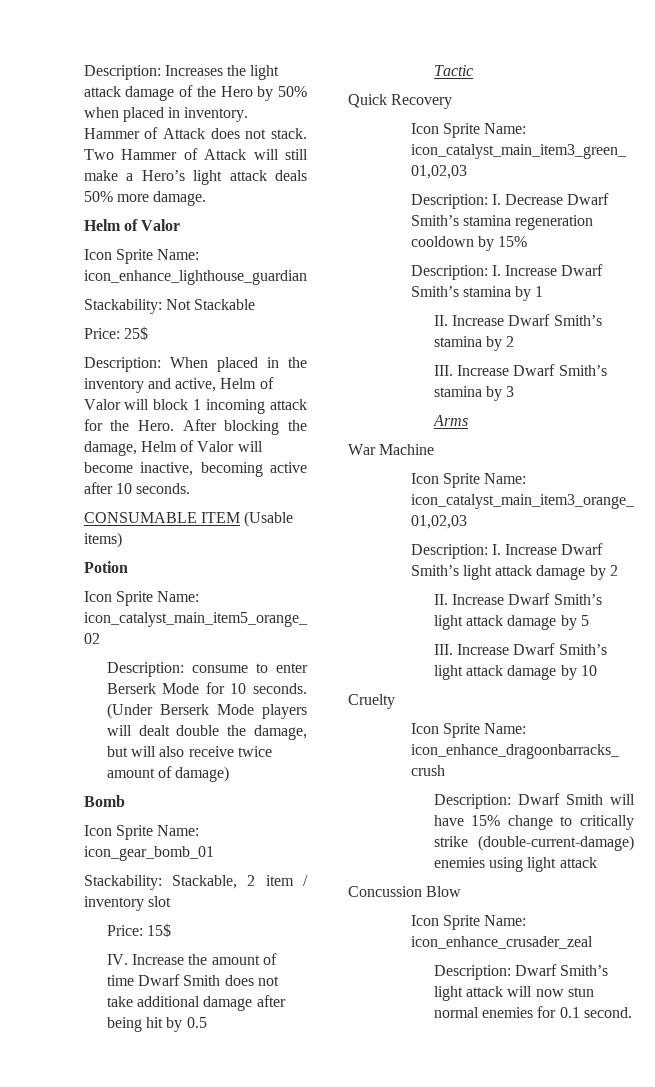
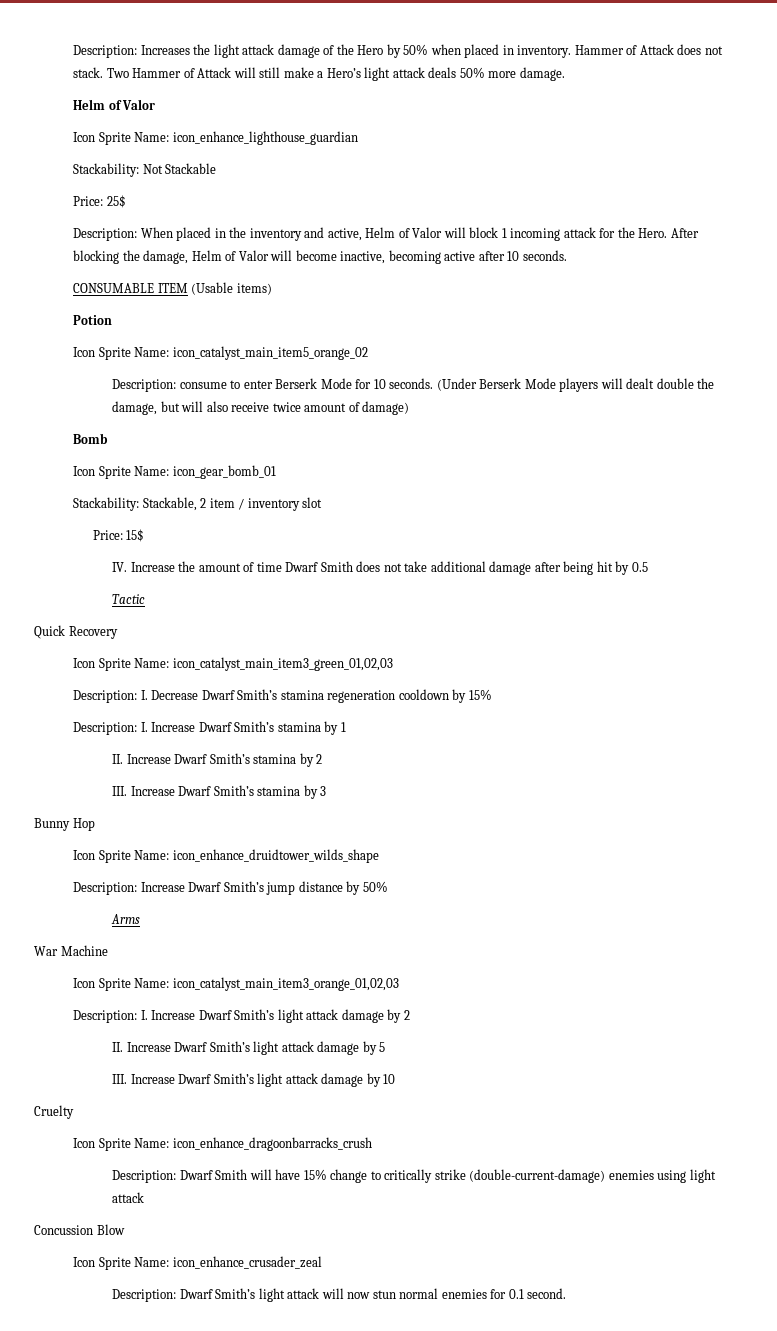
+ Bunny Hop
+ Icon Sprite Name: icon_enhance_druidtower_wilds_shape
+ Description: Increase Dwarf Smith’s jump distance by 50%

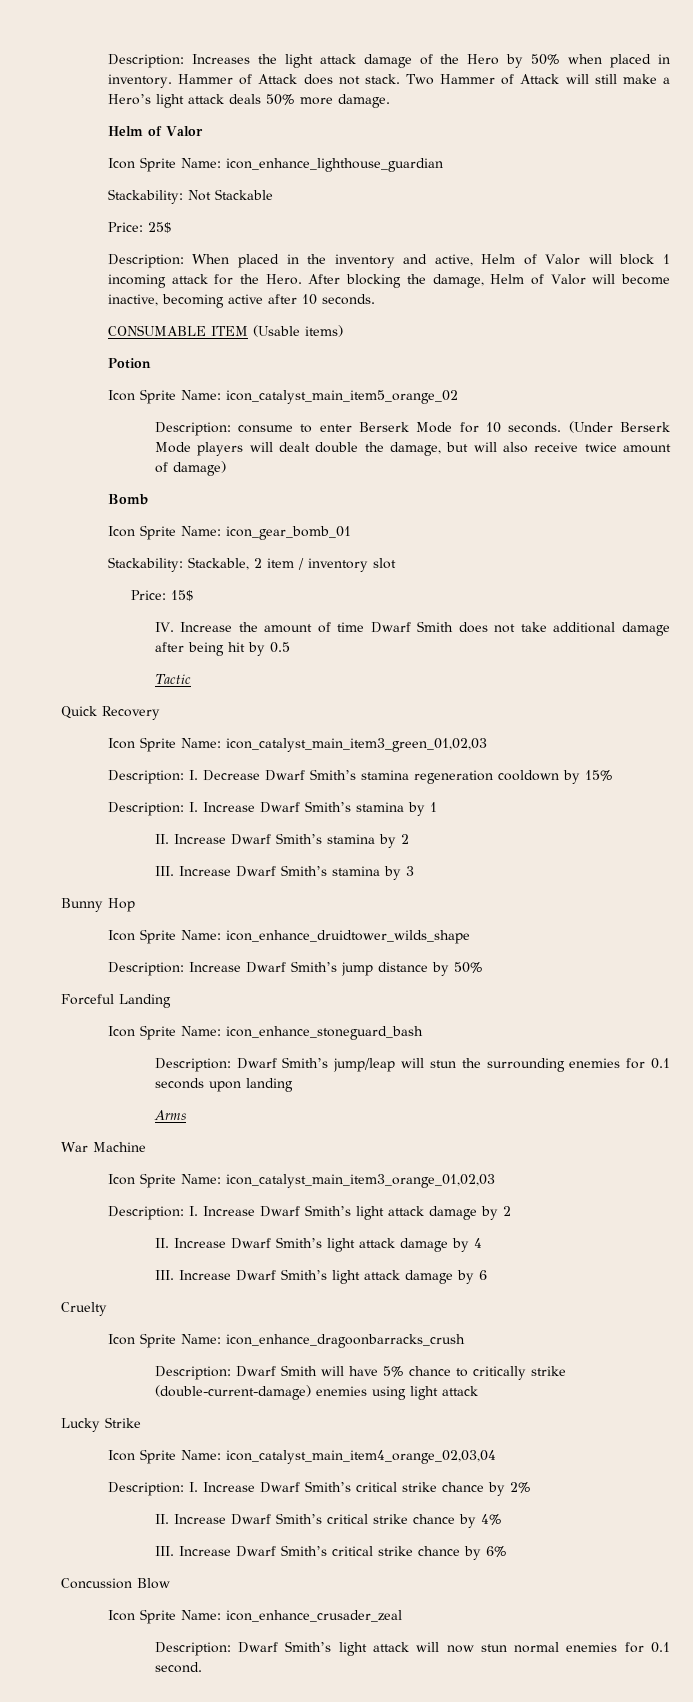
+ Forceful Landing
+ Icon Sprite Name: icon_enhance_stoneguard_bash
+ Description: Dwarf Smith’s jump/leap will stun the surrounding enemies for 0.1 seconds upon landing
- II. Increase Dwarf Smith’s light attack damage by 5
+ II. Increase Dwarf Smith’s light attack damage by 4
- III. Increase Dwarf Smith’s light attack damage by 10
+ III. Increase Dwarf Smith’s light attack damage by 6
- Description: Dwarf Smith will have 15% change to critically strike (double-current-damage) enemies using light attack
+ Description: Dwarf Smith will have 5% chance to critically strike (double-current-damage) enemies using light attack
+ Lucky Strike
+ Icon Sprite Name: icon_catalyst_main_item4_orange_02,03,04
+ Description: I. Increase Dwarf Smith’s critical strike chance by 2%
+ II. Increase Dwarf Smith’s critical strike chance by 4%
+ III. Increase Dwarf Smith’s critical strike chance by 6%

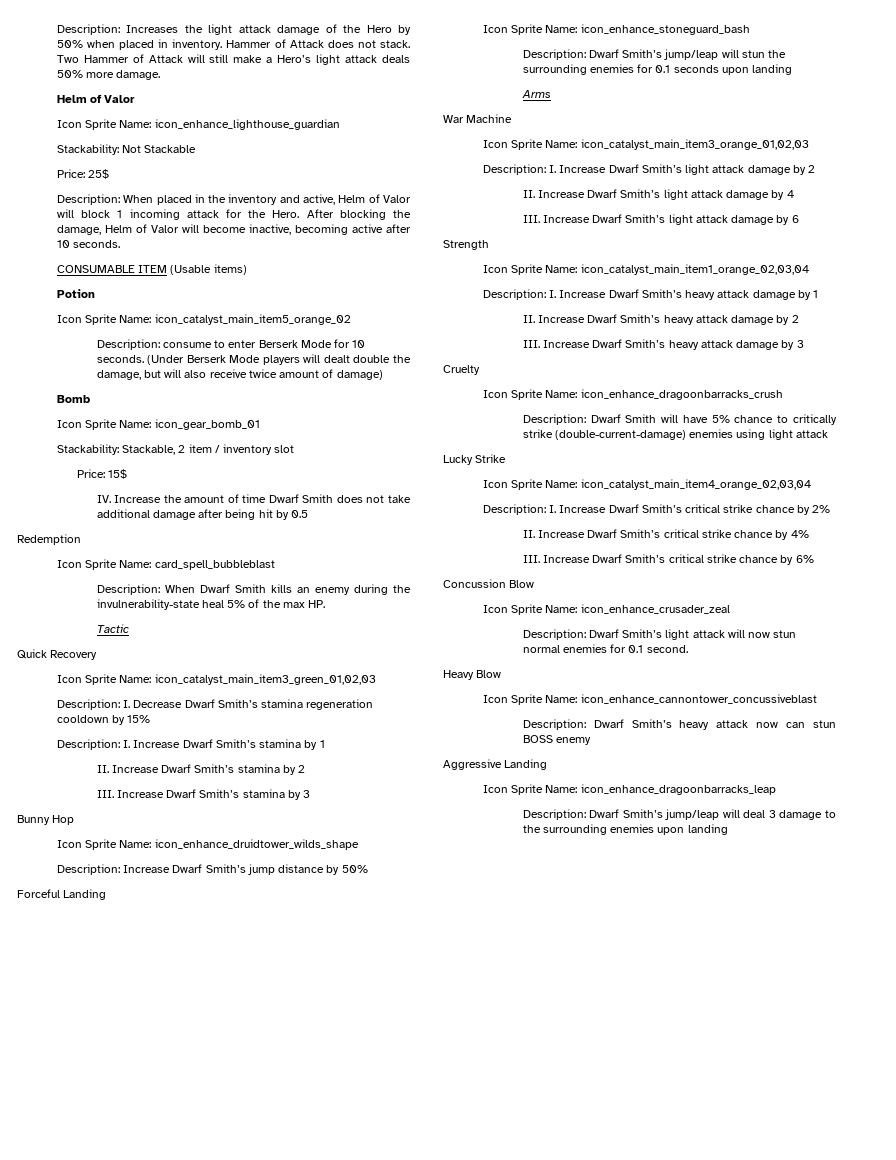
+ Redemption
+ Icon Sprite Name: card_spell_bubbleblast
+ Description: When Dwarf Smith kills an enemy during the invulnerability-state heal 5% of the max HP.
+ Strength
+ Icon Sprite Name: icon_catalyst_main_item1_orange_02,03,04
+ Description: I. Increase Dwarf Smith’s heavy attack damage by 1
+ II. Increase Dwarf Smith’s heavy attack damage by 2
+ III. Increase Dwarf Smith’s heavy attack damage by 3
+ Heavy Blow
+ Icon Sprite Name: icon_enhance_cannontower_concussiveblast
+ Description: Dwarf Smith’s heavy attack now can stun BOSS enemy
+ Aggressive Landing
+ Icon Sprite Name: icon_enhance_dragoonbarracks_leap
+ Description: Dwarf Smith’s jump/leap will deal 3 damage to the surrounding enemies upon landing

